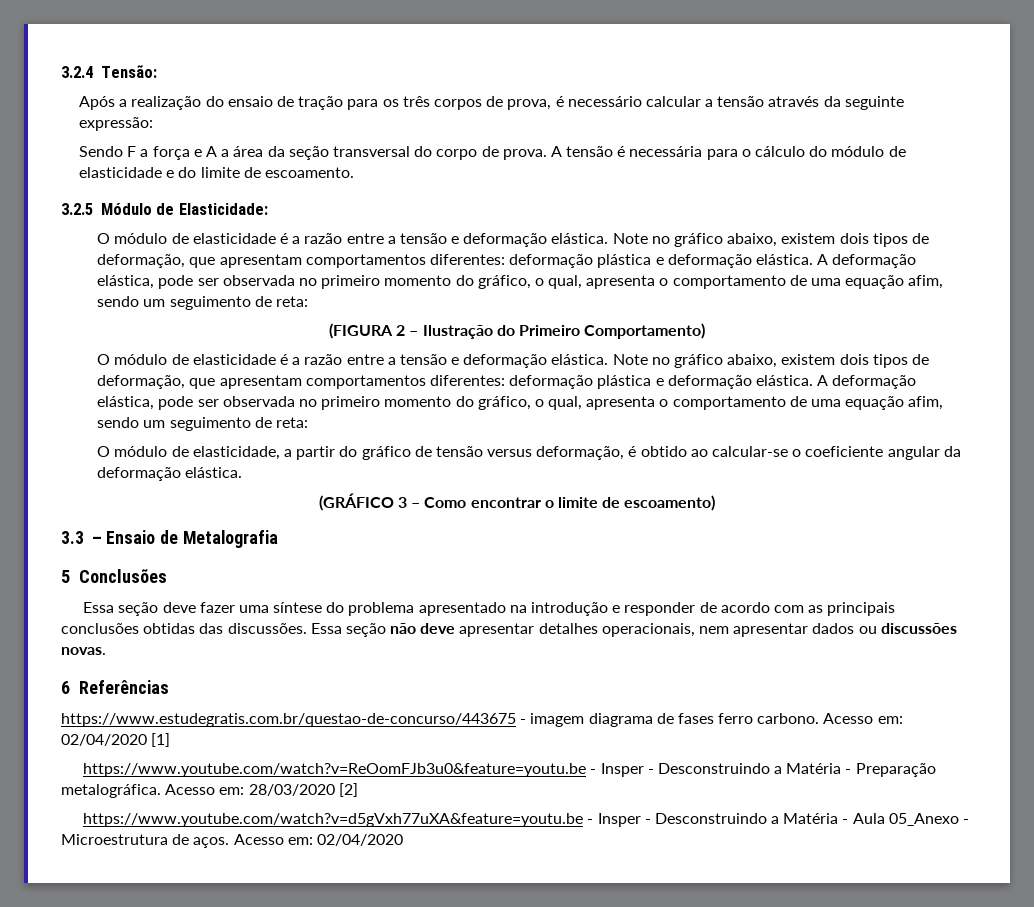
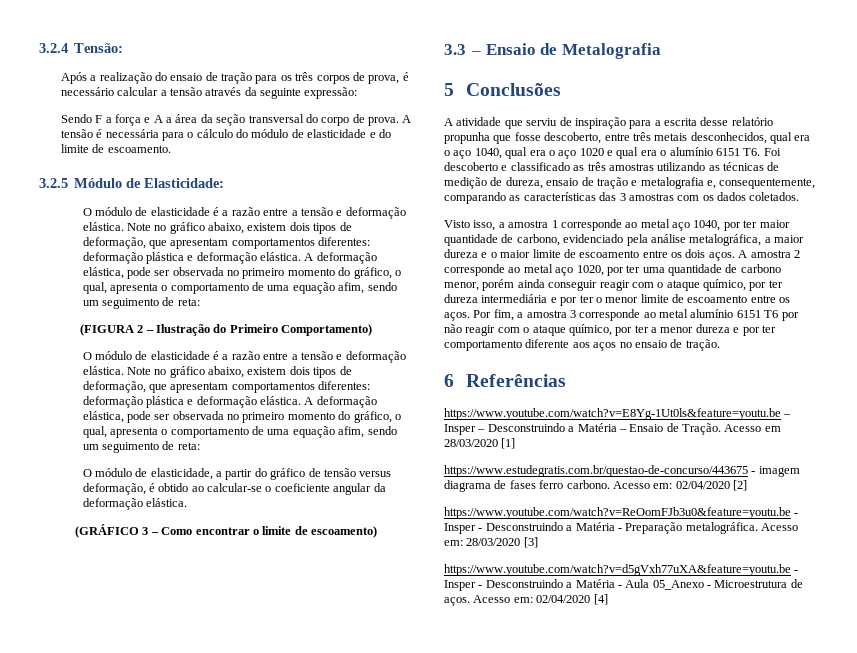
- Essa seção deve fazer uma síntese do problema apresentado na introdução e responder de acordo com as principais conclusões obtidas das discussões. Essa seção não deve apresentar detalhes operacionais, nem apresentar dados ou discussões novas.
+ A atividade que serviu de inspiração para a escrita desse relatório propunha que fosse descoberto, entre três metais desconhecidos, qual era o aço 1040, qual era o aço 1020 e qual era o alumínio 6151 T6. Foi descoberto e classificado as três amostras utilizando as técnicas de medição de dureza, ensaio de tração e metalografia e, consequentemente, comparando as características das 3 amostras com os dados coletados.
+ Visto isso, a amostra 1 corresponde ao metal aço 1040, por ter maior quantidade de carbono, evidenciado pela análise metalográfica, a maior dureza e o maior limite de escoamento entre os dois aços. A amostra 2 corresponde ao metal aço 1020, por ter uma quantidade de carbono menor, porém ainda conseguir reagir com o ataque químico, por ter dureza intermediária e por ter o menor limite de escoamento entre os aços. Por fim, a amostra 3 corresponde ao metal alumínio 6151 T6 por não reagir com o ataque químico, por ter a menor dureza e por ter comportamento diferente aos aços no ensaio de tração.
  6 Referências
+ https://www.youtube.com/watch?v=E8Yg-1Ut0ls&feature=youtu.be – Insper – Desconstruindo a Matéria – Ensaio de Tração. Acesso em 28/03/2020 [1]
- Acesso em: 02/04/2020 [1]
+ Acesso em: 02/04/2020 [2]
- Acesso em: 28/03/2020 [2]
+ Acesso em: 28/03/2020 [3]
- https://www.youtube.com/watch?v=d5gVxh77uXA&feature=youtu.be - Insper - Desconstruindo a Matéria - Aula 05_Anexo - Microestrutura de aços. Acesso em: 02/04/2020
+ https://www.youtube.com/watch?v=d5gVxh77uXA&feature=youtu.be - Insper - Desconstruindo a Matéria - Aula 05_Anexo - Microestrutura de aços. Acesso em: 02/04/2020 [4]

